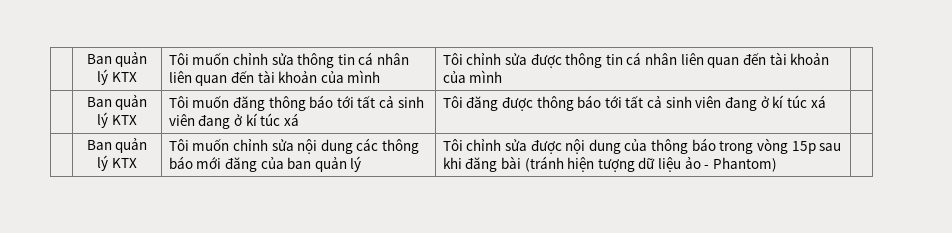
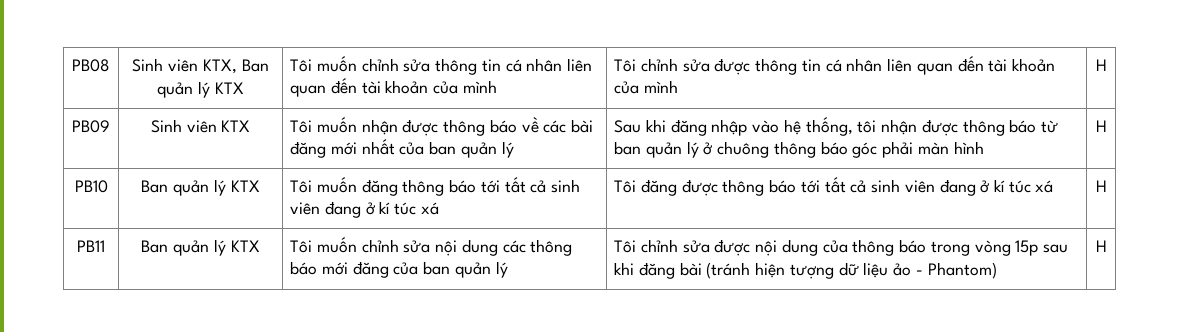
- | Ban quản lý KTX | Tôi muốn chỉnh sửa thông tin cá nhân liên quan đến tài khoản của mình | Tôi chỉnh sửa được thông tin cá nhân liên quan đến tài khoản của mình |
- | Ban quản lý KTX | Tôi muốn đăng thông báo tới tất cả sinh viên đang ở kí túc xá | Tôi đăng được thông báo tới tất cả sinh viên đang ở kí túc xá |
+ PB08 | Sinh viên KTX, Ban quản lý KTX | Tôi muốn chỉnh sửa thông tin cá nhân liên quan đến tài khoản của mình | Tôi chỉnh sửa được thông tin cá nhân liên quan đến tài khoản của mình | H
+ PB09 | Sinh viên KTX | Tôi muốn nhận được thông báo về các bài đăng mới nhất của ban quản lý | Sau khi đăng nhập vào hệ thống, tôi nhận được thông báo từ ban quản lý ở chuông thông báo góc phải màn hình | H
+ PB10 | Ban quản lý KTX | Tôi muốn đăng thông báo tới tất cả sinh viên đang ở kí túc xá | Tôi đăng được thông báo tới tất cả sinh viên đang ở kí túc xá | H
+ PB11
- Tôi chỉnh sửa được nội dung của thông báo trong vòng 15p sau khi đăng bài (tránh hiện tượng dữ liệu ảo - Phantom)
+ Tôi chỉnh sửa được nội dung của thông báo trong vòng 15p sau khi đăng bài (tránh hiện tượng dữ liệu ảo - Phantom) | H

